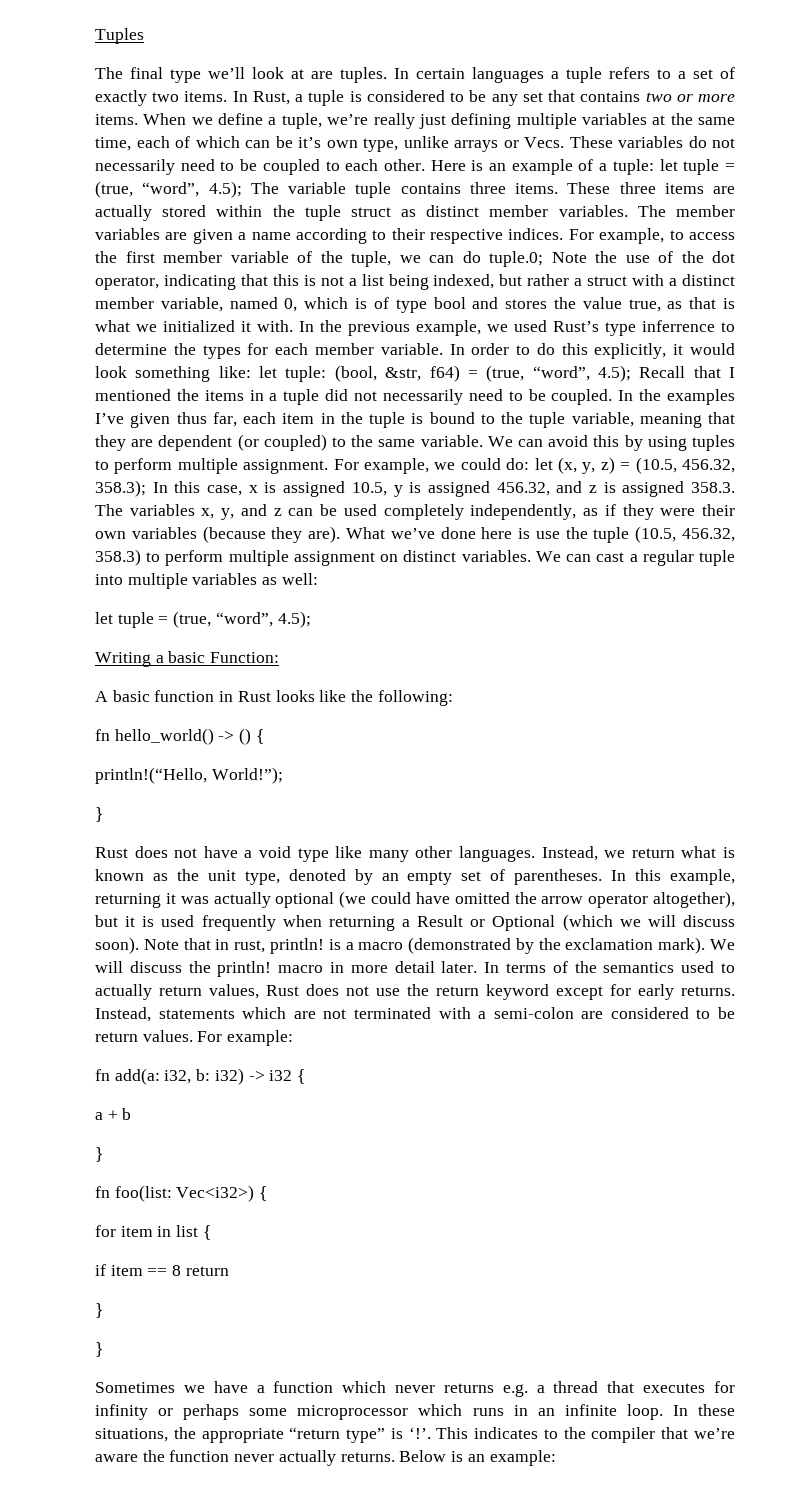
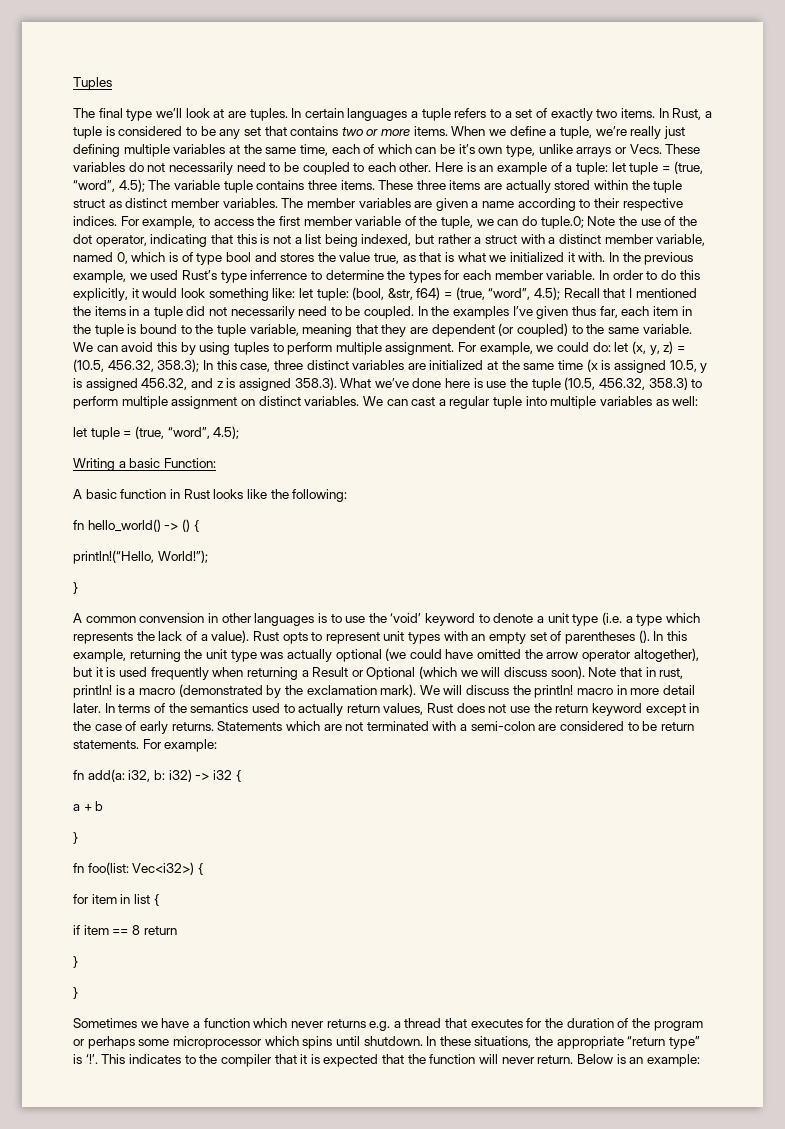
- For example, we could do: let (x, y, z) = (10.5, 456.32, 358.3); In this case, x is assigned 10.5, y is assigned 456.32, and z is assigned 358.3. The variables x, y, and z can be used completely independently, as if they were their own variables (because they are). What we’ve done here is use the tuple (10.5, 456.32, 358.3) to perform multiple assignment on distinct variables.
+ For example, we could do: let (x, y, z) = (10.5, 456.32, 358.3); In this case, three distinct variables are initialized at the same time (x is assigned 10.5, y is assigned 456.32, and z is assigned 358.3). What we’ve done here is use the tuple (10.5, 456.32, 358.3) to perform multiple assignment on distinct variables.
- Rust does not have a void type like many other languages. Instead, we return what is known as the unit type, denoted by an empty set of parentheses.
+ A common convension in other languages is to use the ‘void’ keyword to denote a unit type (i.e. a type which represents the lack of a value). Rust opts to represent unit types with an empty set of parentheses ().
- In this example, returning it was actually optional (we could have omitted the arrow operator altogether), but it is used frequently when returning a Result or Optional (which we will discuss soon).
+ In this example, returning the unit type was actually optional (we could have omitted the arrow operator altogether), but it is used frequently when returning a Result or Optional (which we will discuss soon).
- In terms of the semantics used to actually return values, Rust does not use the return keyword except for early returns. Instead, statements which are not terminated with a semi-colon are considered to be return values.
+ In terms of the semantics used to actually return values, Rust does not use the return keyword except in the case of early returns. Statements which are not terminated with a semi-colon are considered to be return statements.
- Sometimes we have a function which never returns e.g. a thread that executes for infinity or perhaps some microprocessor which runs in an infinite loop.
+ Sometimes we have a function which never returns e.g. a thread that executes for the duration of the program or perhaps some microprocessor which spins until shutdown.
- This indicates to the compiler that we’re aware the function never actually returns.
+ This indicates to the compiler that it is expected that the function will never return.

